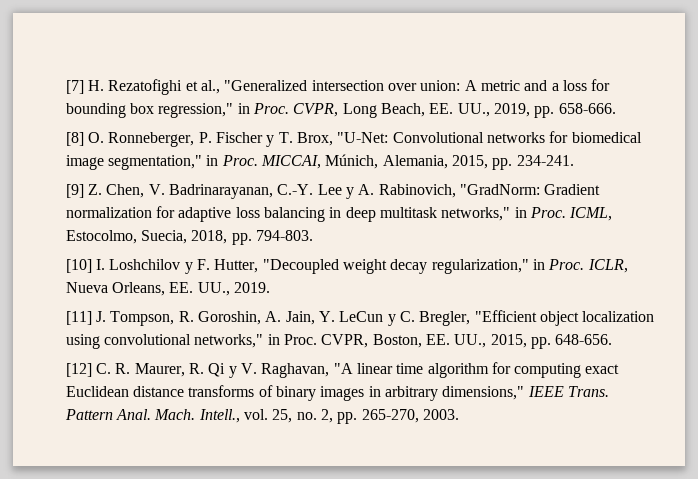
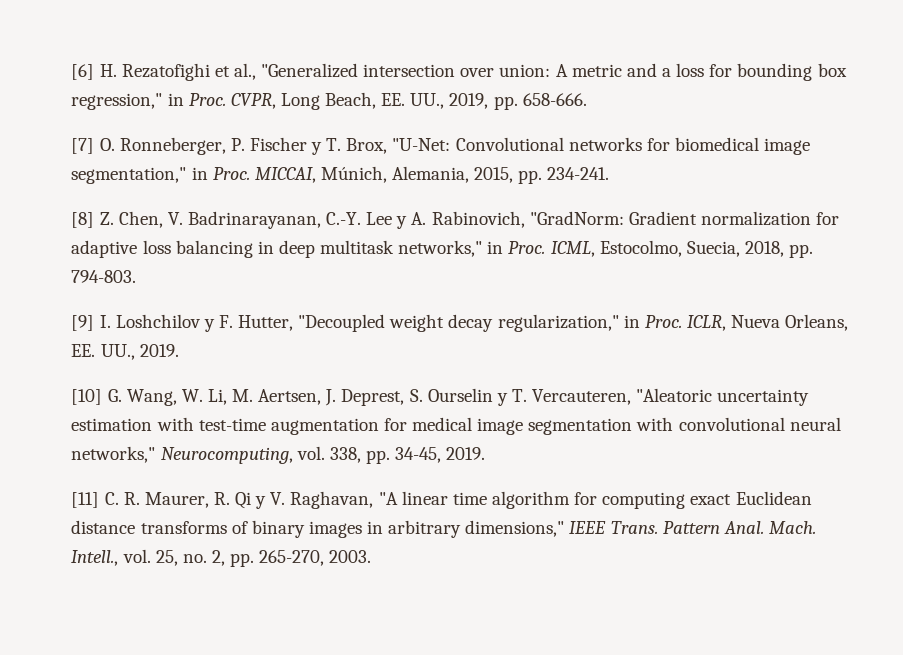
- [7] H. Rezatofighi et al., "Generalized intersection over union: A metric and a loss for bounding box regression," in Proc.
+ [6] H. Rezatofighi et al., "Generalized intersection over union: A metric and a loss for bounding box regression," in Proc.
- [8] O. Ronneberger, P. Fischer y T. Brox, "U-Net: Convolutional networks for biomedical image segmentation," in Proc.
+ [7] O. Ronneberger, P. Fischer y T. Brox, "U-Net: Convolutional networks for biomedical image segmentation," in Proc.
- [9] Z. Chen, V. Badrinarayanan, C.-Y. Lee y A. Rabinovich, "GradNorm: Gradient normalization for adaptive loss balancing in deep multitask networks," in Proc.
+ [8] Z. Chen, V. Badrinarayanan, C.-Y. Lee y A. Rabinovich, "GradNorm: Gradient normalization for adaptive loss balancing in deep multitask networks," in Proc.
- [10] I. Loshchilov y F. Hutter, "Decoupled weight decay regularization," in Proc.
+ [9] I. Loshchilov y F. Hutter, "Decoupled weight decay regularization," in Proc.
- [11] J. Tompson, R. Goroshin, A. Jain, Y. LeCun y C. Bregler, "Efficient object localization using convolutional networks," in Proc. CVPR, Boston, EE. UU., 2015, pp. 648-656.
- [12] C. R. Maurer, R. Qi y V. Raghavan, "A linear time algorithm for computing exact Euclidean distance transforms of binary images in arbitrary dimensions," IEEE Trans.
+ [10] G. Wang, W. Li, M. Aertsen, J. Deprest, S. Ourselin y T. Vercauteren, "Aleatoric uncertainty estimation with test-time augmentation for medical image segmentation with convolutional neural networks," Neurocomputing, vol. 338, pp. 34-45, 2019.
+ [11] C. R. Maurer, R. Qi y V. Raghavan, "A linear time algorithm for computing exact Euclidean distance transforms of binary images in arbitrary dimensions," IEEE Trans.

